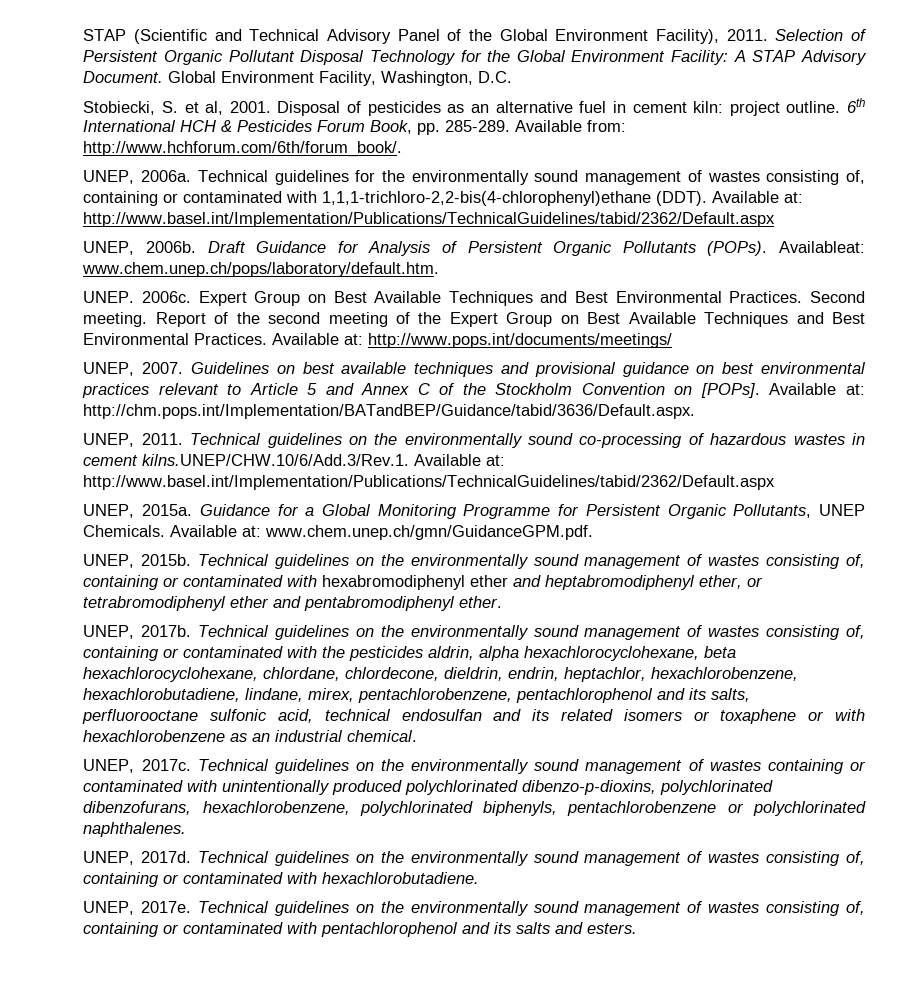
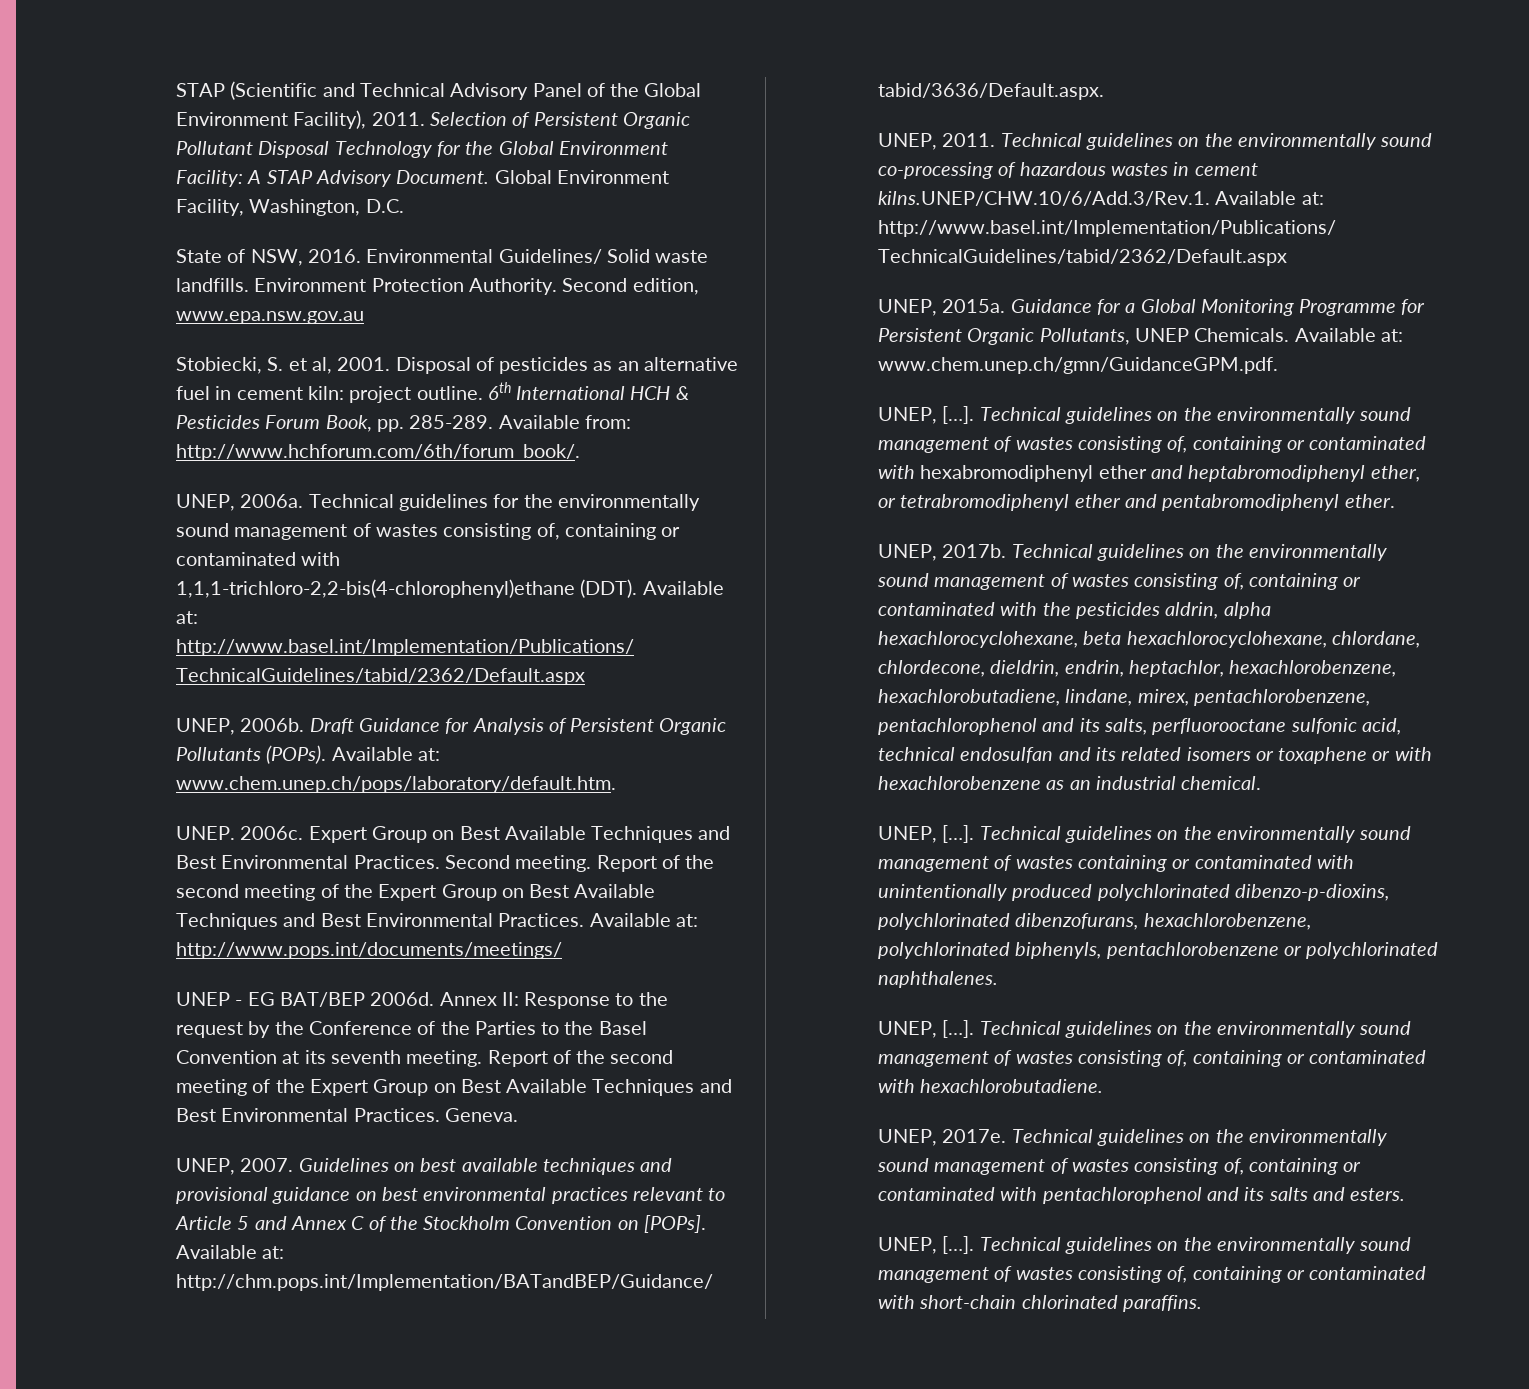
+ State of NSW, 2016. Environmental Guidelines/ Solid waste landfills. Environment Protection Authority. Second edition, www.epa.nsw.gov.au
- Availableat: www.chem.unep.ch/pops/laboratory/default.htm.
+ Available at: www.chem.unep.ch/pops/laboratory/default.htm.
+ UNEP - EG BAT/BEP 2006d. Annex II: Response to the request by the Conference of the Parties to the Basel Convention at its seventh meeting. Report of the second meeting of the Expert Group on Best Available Techniques and Best Environmental Practices. Geneva.
  Available at: www.chem.unep.ch/gmn/GuidanceGPM.pdf.
- UNEP, 2015b.
+ UNEP, […].
  Technical guidelines on the environmentally sound management of wastes consisting of, containing or contaminated with the pesticides aldrin, alpha hexachlorocyclohexane, beta hexachlorocyclohexane, chlordane, chlordecone, dieldrin, endrin, heptachlor, hexachlorobenzene, hexachlorobutadiene, lindane, mirex, pentachlorobenzene, pentachlorophenol and its salts, perfluorooctane sulfonic acid, technical endosulfan and its related isomers or toxaphene or with hexachlorobenzene as an industrial chemical.
- UNEP, 2017c.
+ UNEP, […].
  Technical guidelines on the environmentally sound management of wastes containing or contaminated with unintentionally produced polychlorinated dibenzo-p-dioxins, polychlorinated dibenzofurans, hexachlorobenzene, polychlorinated biphenyls, pentachlorobenzene or polychlorinated naphthalenes.
- UNEP, 2017d.
+ UNEP, […].
+ UNEP, […]. Technical guidelines on the environmentally sound management of wastes consisting of, containing or contaminated with short-chain chlorinated paraffins.

